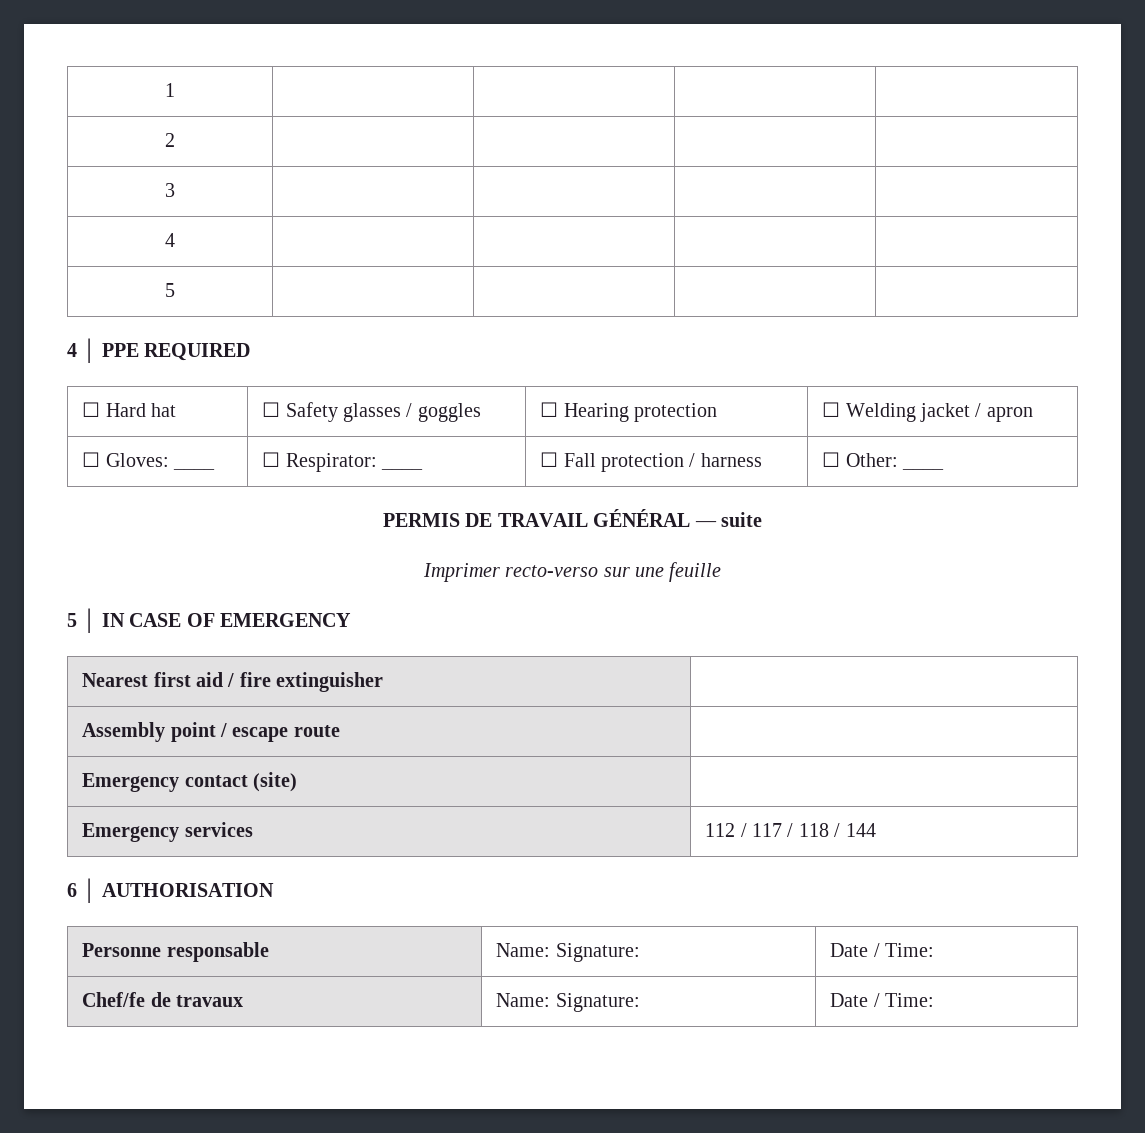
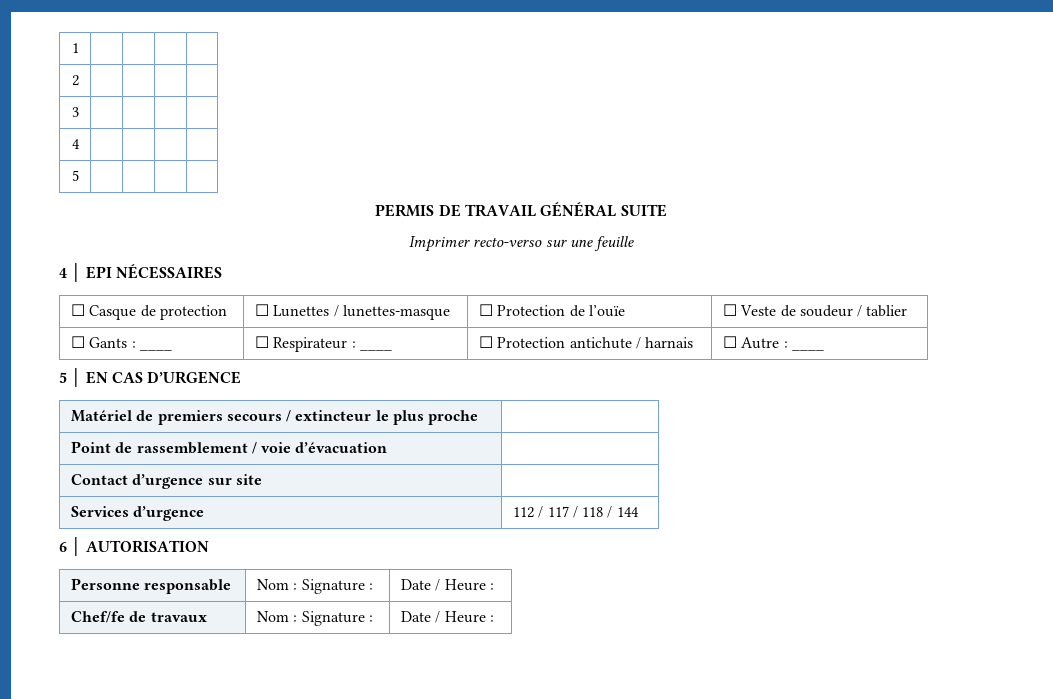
- 4 │ PPE REQUIRED
- ☐ Hard hat | ☐ Safety glasses / goggles | ☐ Hearing protection | ☐ Welding jacket / apron
- ☐ Gloves: ____ | ☐ Respirator: ____ | ☐ Fall protection / harness | ☐ Other: ____
- PERMIS DE TRAVAIL GÉNÉRAL — suite
+ PERMIS DE TRAVAIL GÉNÉRAL SUITE
- 5 │ IN CASE OF EMERGENCY
- Nearest first aid / fire extinguisher |
- Assembly point / escape route |
- Emergency contact (site) |
- Emergency services | 112 / 117 / 118 / 144
+ 4 │ EPI NÉCESSAIRES
+ ☐ Casque de protection | ☐ Lunettes / lunettes-masque | ☐ Protection de l’ouïe | ☐ Veste de soudeur / tablier
+ ☐ Gants : ____ | ☐ Respirateur : ____ | ☐ Protection antichute / harnais | ☐ Autre : ____
+ 5 │ EN CAS D’URGENCE
+ Matériel de premiers secours / extincteur le plus proche |
+ Point de rassemblement / voie d’évacuation |
+ Contact d’urgence sur site |
+ Services d’urgence | 112 / 117 / 118 / 144
- 6 │ AUTHORISATION
+ 6 │ AUTORISATION
- Personne responsable | Name: Signature: | Date / Time:
+ Personne responsable | Nom : Signature : | Date / Heure :
- Chef/fe de travaux | Name: Signature: | Date / Time:
+ Chef/fe de travaux | Nom : Signature : | Date / Heure :

